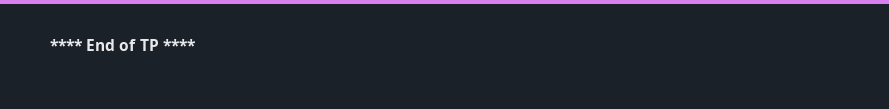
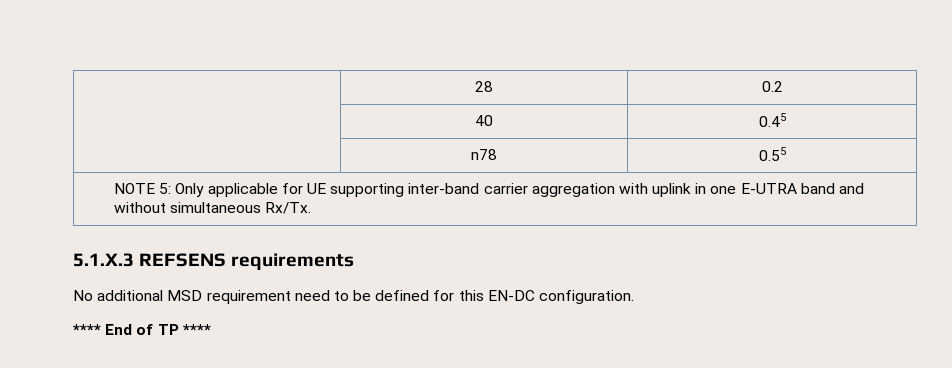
+ | 28 | 0.2
+ | 40 | 0.45
+ | n78 | 0.55
+ NOTE 5: Only applicable for UE supporting inter-band carrier aggregation with uplink in one E-UTRA band and without simultaneous Rx/Tx.
+ 5.1.X.3 REFSENS requirements
+ No additional MSD requirement need to be defined for this EN-DC configuration.

